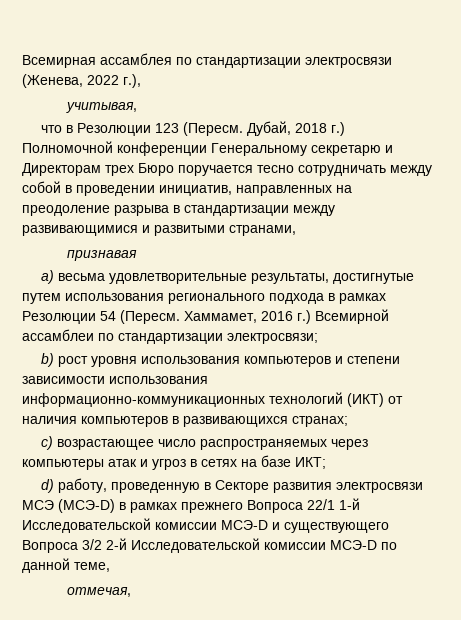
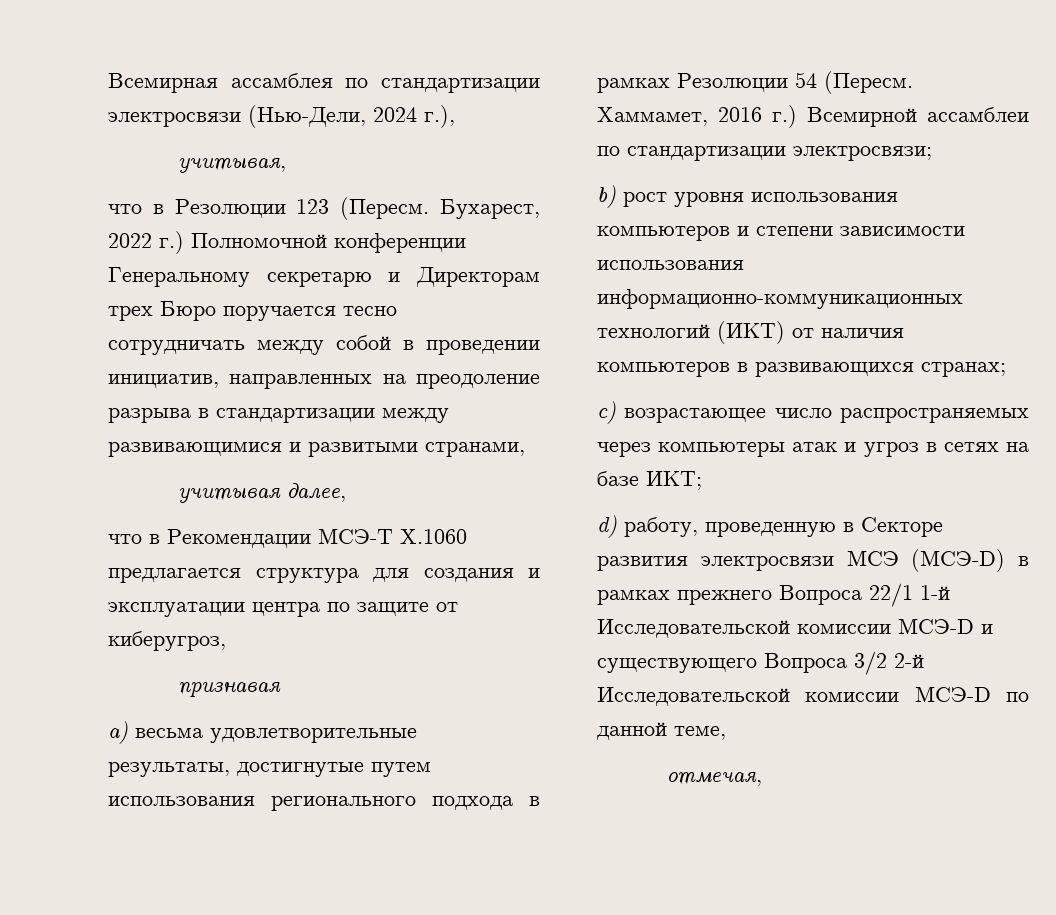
- Всемирная ассамблея по стандартизации электросвязи (Женева, 2022 г.),
+ Всемирная ассамблея по стандартизации электросвязи (Нью-Дели, 2024 г.),
- Дубай, 2018 г.) Полномочной конференции Генеральному секретарю и Директорам трех Бюро поручается тесно сотрудничать между собой в проведении инициатив, направленных на преодоление разрыва в стандартизации между развивающимися и развитыми странами,
+ Бухарест, 2022 г.) Полномочной конференции Генеральному секретарю и Директорам трех Бюро поручается тесно сотрудничать между собой в проведении инициатив, направленных на преодоление разрыва в стандартизации между развивающимися и развитыми странами,
+ учитывая далее,
+ что в Рекомендации МСЭ-T X.1060 предлагается структура для создания и эксплуатации центра по защите от киберугроз,

